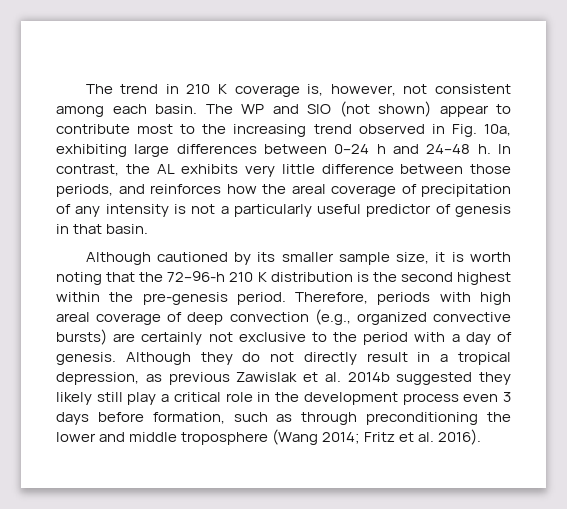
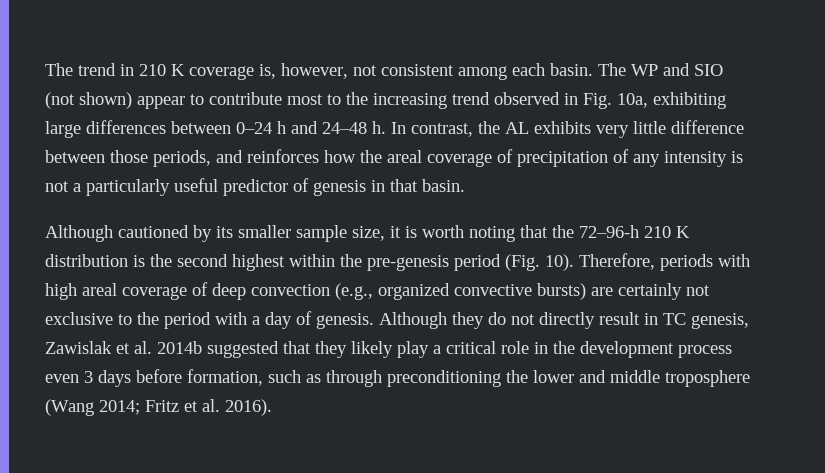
- Although cautioned by its smaller sample size, it is worth noting that the 72–96-h 210 K distribution is the second highest within the pre-genesis period.
+ Although cautioned by its smaller sample size, it is worth noting that the 72–96-h 210 K distribution is the second highest within the pre-genesis period (Fig. 10).
- Although they do not directly result in a tropical depression, as previous Zawislak et al. 2014b suggested they likely still play a critical role in the development process even 3 days before formation, such as through preconditioning the lower and middle troposphere (Wang 2014; Fritz et al. 2016).
+ Although they do not directly result in TC genesis, Zawislak et al. 2014b suggested that they likely play a critical role in the development process even 3 days before formation, such as through preconditioning the lower and middle troposphere (Wang 2014; Fritz et al. 2016).

